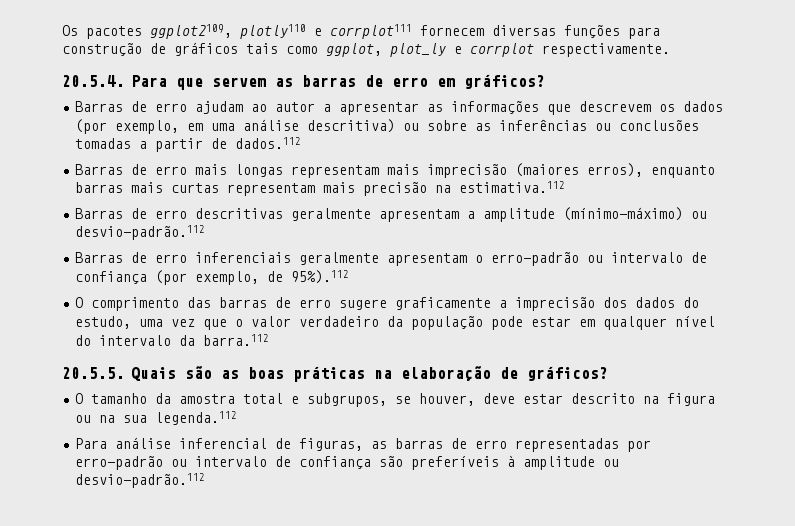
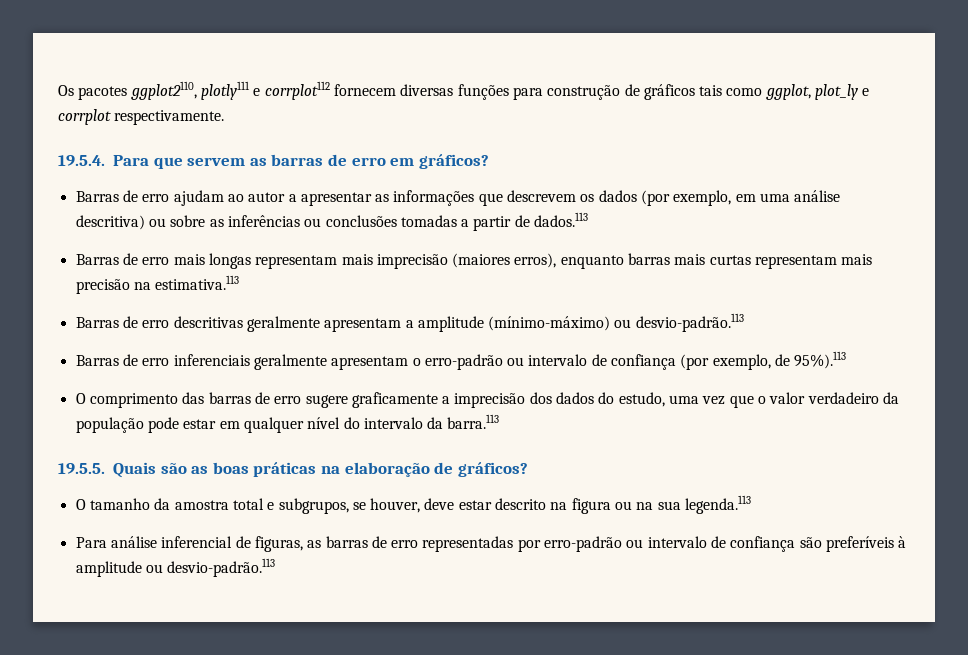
- Os pacotes ggplot2109, plotly110 e corrplot111 fornecem diversas funções para construção de gráficos tais como ggplot, plot_ly e corrplot respectivamente.
+ Os pacotes ggplot2110, plotly111 e corrplot112 fornecem diversas funções para construção de gráficos tais como ggplot, plot_ly e corrplot respectivamente.
- 20.5.4. Para que servem as barras de erro em gráficos?
+ 19.5.4. Para que servem as barras de erro em gráficos?
- Barras de erro ajudam ao autor a apresentar as informações que descrevem os dados (por exemplo, em uma análise descritiva) ou sobre as inferências ou conclusões tomadas a partir de dados.112
+ Barras de erro ajudam ao autor a apresentar as informações que descrevem os dados (por exemplo, em uma análise descritiva) ou sobre as inferências ou conclusões tomadas a partir de dados.113
- Barras de erro mais longas representam mais imprecisão (maiores erros), enquanto barras mais curtas representam mais precisão na estimativa.112
+ Barras de erro mais longas representam mais imprecisão (maiores erros), enquanto barras mais curtas representam mais precisão na estimativa.113
- Barras de erro descritivas geralmente apresentam a amplitude (mínimo-máximo) ou desvio-padrão.112
+ Barras de erro descritivas geralmente apresentam a amplitude (mínimo-máximo) ou desvio-padrão.113
- Barras de erro inferenciais geralmente apresentam o erro-padrão ou intervalo de confiança (por exemplo, de 95%).112
+ Barras de erro inferenciais geralmente apresentam o erro-padrão ou intervalo de confiança (por exemplo, de 95%).113
- O comprimento das barras de erro sugere graficamente a imprecisão dos dados do estudo, uma vez que o valor verdadeiro da população pode estar em qualquer nível do intervalo da barra.112
- 20.5.5. Quais são as boas práticas na elaboração de gráficos?
+ O comprimento das barras de erro sugere graficamente a imprecisão dos dados do estudo, uma vez que o valor verdadeiro da população pode estar em qualquer nível do intervalo da barra.113
+ 19.5.5. Quais são as boas práticas na elaboração de gráficos?
- O tamanho da amostra total e subgrupos, se houver, deve estar descrito na figura ou na sua legenda.112
+ O tamanho da amostra total e subgrupos, se houver, deve estar descrito na figura ou na sua legenda.113
- Para análise inferencial de figuras, as barras de erro representadas por erro-padrão ou intervalo de confiança são preferíveis à amplitude ou desvio-padrão.112
+ Para análise inferencial de figuras, as barras de erro representadas por erro-padrão ou intervalo de confiança são preferíveis à amplitude ou desvio-padrão.113

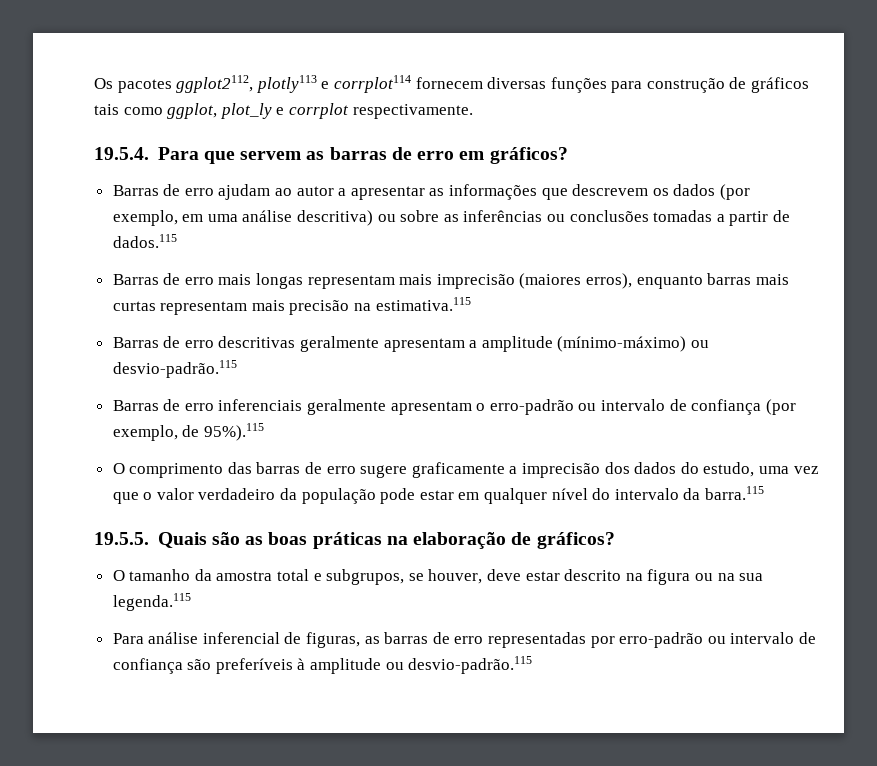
- Os pacotes ggplot2110, plotly111 e corrplot112 fornecem diversas funções para construção de gráficos tais como ggplot, plot_ly e corrplot respectivamente.
+ Os pacotes ggplot2112, plotly113 e corrplot114 fornecem diversas funções para construção de gráficos tais como ggplot, plot_ly e corrplot respectivamente.
- Barras de erro ajudam ao autor a apresentar as informações que descrevem os dados (por exemplo, em uma análise descritiva) ou sobre as inferências ou conclusões tomadas a partir de dados.113
+ Barras de erro ajudam ao autor a apresentar as informações que descrevem os dados (por exemplo, em uma análise descritiva) ou sobre as inferências ou conclusões tomadas a partir de dados.115
- Barras de erro mais longas representam mais imprecisão (maiores erros), enquanto barras mais curtas representam mais precisão na estimativa.113
+ Barras de erro mais longas representam mais imprecisão (maiores erros), enquanto barras mais curtas representam mais precisão na estimativa.115
- Barras de erro descritivas geralmente apresentam a amplitude (mínimo-máximo) ou desvio-padrão.113
+ Barras de erro descritivas geralmente apresentam a amplitude (mínimo-máximo) ou desvio-padrão.115
- Barras de erro inferenciais geralmente apresentam o erro-padrão ou intervalo de confiança (por exemplo, de 95%).113
+ Barras de erro inferenciais geralmente apresentam o erro-padrão ou intervalo de confiança (por exemplo, de 95%).115
- O comprimento das barras de erro sugere graficamente a imprecisão dos dados do estudo, uma vez que o valor verdadeiro da população pode estar em qualquer nível do intervalo da barra.113
+ O comprimento das barras de erro sugere graficamente a imprecisão dos dados do estudo, uma vez que o valor verdadeiro da população pode estar em qualquer nível do intervalo da barra.115
- O tamanho da amostra total e subgrupos, se houver, deve estar descrito na figura ou na sua legenda.113
+ O tamanho da amostra total e subgrupos, se houver, deve estar descrito na figura ou na sua legenda.115
- Para análise inferencial de figuras, as barras de erro representadas por erro-padrão ou intervalo de confiança são preferíveis à amplitude ou desvio-padrão.113
+ Para análise inferencial de figuras, as barras de erro representadas por erro-padrão ou intervalo de confiança são preferíveis à amplitude ou desvio-padrão.115

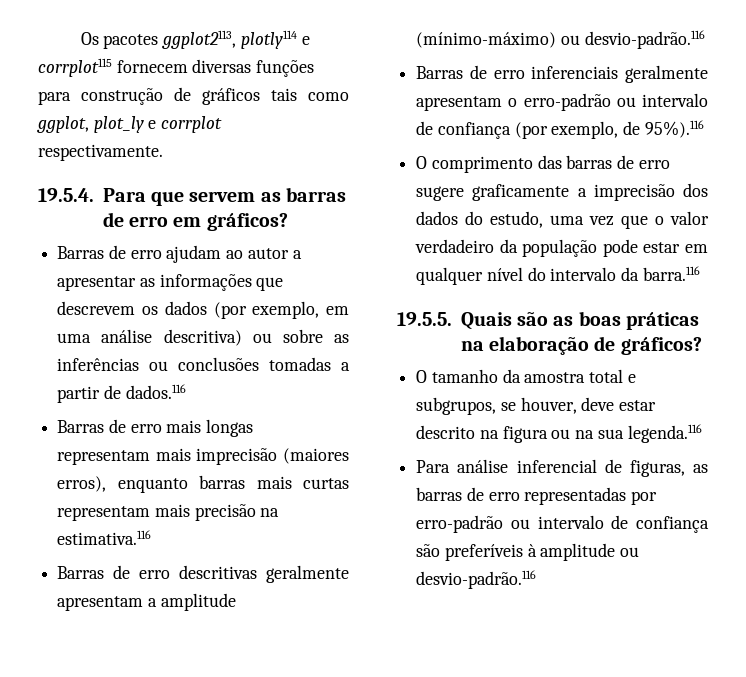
- Os pacotes ggplot2112, plotly113 e corrplot114 fornecem diversas funções para construção de gráficos tais como ggplot, plot_ly e corrplot respectivamente.
+ Os pacotes ggplot2113, plotly114 e corrplot115 fornecem diversas funções para construção de gráficos tais como ggplot, plot_ly e corrplot respectivamente.
- Barras de erro ajudam ao autor a apresentar as informações que descrevem os dados (por exemplo, em uma análise descritiva) ou sobre as inferências ou conclusões tomadas a partir de dados.115
+ Barras de erro ajudam ao autor a apresentar as informações que descrevem os dados (por exemplo, em uma análise descritiva) ou sobre as inferências ou conclusões tomadas a partir de dados.116
- Barras de erro mais longas representam mais imprecisão (maiores erros), enquanto barras mais curtas representam mais precisão na estimativa.115
+ Barras de erro mais longas representam mais imprecisão (maiores erros), enquanto barras mais curtas representam mais precisão na estimativa.116
- Barras de erro descritivas geralmente apresentam a amplitude (mínimo-máximo) ou desvio-padrão.115
+ Barras de erro descritivas geralmente apresentam a amplitude (mínimo-máximo) ou desvio-padrão.116
- Barras de erro inferenciais geralmente apresentam o erro-padrão ou intervalo de confiança (por exemplo, de 95%).115
+ Barras de erro inferenciais geralmente apresentam o erro-padrão ou intervalo de confiança (por exemplo, de 95%).116
- O comprimento das barras de erro sugere graficamente a imprecisão dos dados do estudo, uma vez que o valor verdadeiro da população pode estar em qualquer nível do intervalo da barra.115
+ O comprimento das barras de erro sugere graficamente a imprecisão dos dados do estudo, uma vez que o valor verdadeiro da população pode estar em qualquer nível do intervalo da barra.116
- O tamanho da amostra total e subgrupos, se houver, deve estar descrito na figura ou na sua legenda.115
+ O tamanho da amostra total e subgrupos, se houver, deve estar descrito na figura ou na sua legenda.116
- Para análise inferencial de figuras, as barras de erro representadas por erro-padrão ou intervalo de confiança são preferíveis à amplitude ou desvio-padrão.115
+ Para análise inferencial de figuras, as barras de erro representadas por erro-padrão ou intervalo de confiança são preferíveis à amplitude ou desvio-padrão.116

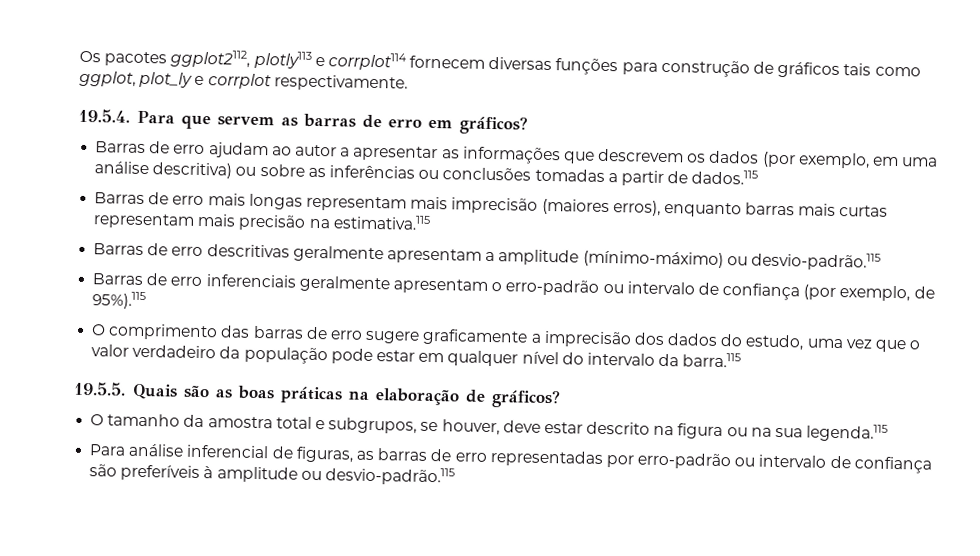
- Os pacotes ggplot2113, plotly114 e corrplot115 fornecem diversas funções para construção de gráficos tais como ggplot, plot_ly e corrplot respectivamente.
+ Os pacotes ggplot2112, plotly113 e corrplot114 fornecem diversas funções para construção de gráficos tais como ggplot, plot_ly e corrplot respectivamente.
- Barras de erro ajudam ao autor a apresentar as informações que descrevem os dados (por exemplo, em uma análise descritiva) ou sobre as inferências ou conclusões tomadas a partir de dados.116
+ Barras de erro ajudam ao autor a apresentar as informações que descrevem os dados (por exemplo, em uma análise descritiva) ou sobre as inferências ou conclusões tomadas a partir de dados.115
- Barras de erro mais longas representam mais imprecisão (maiores erros), enquanto barras mais curtas representam mais precisão na estimativa.116
+ Barras de erro mais longas representam mais imprecisão (maiores erros), enquanto barras mais curtas representam mais precisão na estimativa.115
- Barras de erro descritivas geralmente apresentam a amplitude (mínimo-máximo) ou desvio-padrão.116
+ Barras de erro descritivas geralmente apresentam a amplitude (mínimo-máximo) ou desvio-padrão.115
- Barras de erro inferenciais geralmente apresentam o erro-padrão ou intervalo de confiança (por exemplo, de 95%).116
+ Barras de erro inferenciais geralmente apresentam o erro-padrão ou intervalo de confiança (por exemplo, de 95%).115
- O comprimento das barras de erro sugere graficamente a imprecisão dos dados do estudo, uma vez que o valor verdadeiro da população pode estar em qualquer nível do intervalo da barra.116
+ O comprimento das barras de erro sugere graficamente a imprecisão dos dados do estudo, uma vez que o valor verdadeiro da população pode estar em qualquer nível do intervalo da barra.115
- O tamanho da amostra total e subgrupos, se houver, deve estar descrito na figura ou na sua legenda.116
+ O tamanho da amostra total e subgrupos, se houver, deve estar descrito na figura ou na sua legenda.115
- Para análise inferencial de figuras, as barras de erro representadas por erro-padrão ou intervalo de confiança são preferíveis à amplitude ou desvio-padrão.116
+ Para análise inferencial de figuras, as barras de erro representadas por erro-padrão ou intervalo de confiança são preferíveis à amplitude ou desvio-padrão.115

